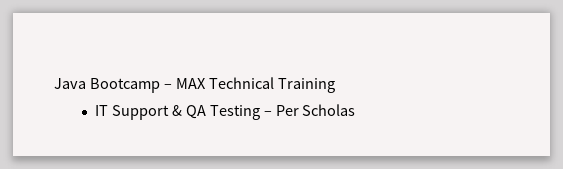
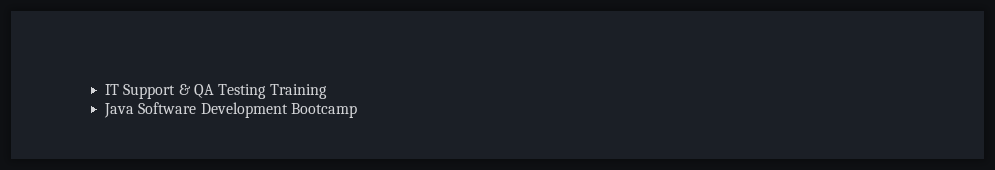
- Java Bootcamp – MAX Technical Training
- IT Support & QA Testing – Per Scholas
+ IT Support & QA Testing Training
+ Java Software Development Bootcamp

